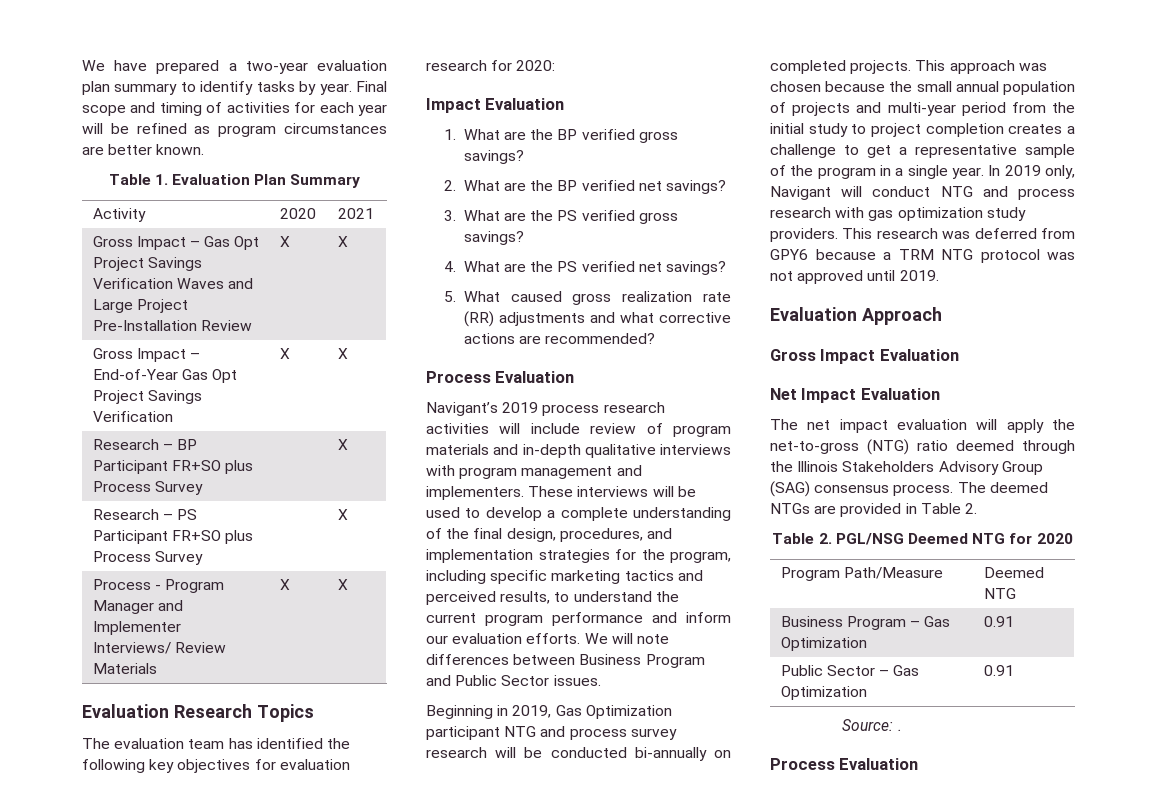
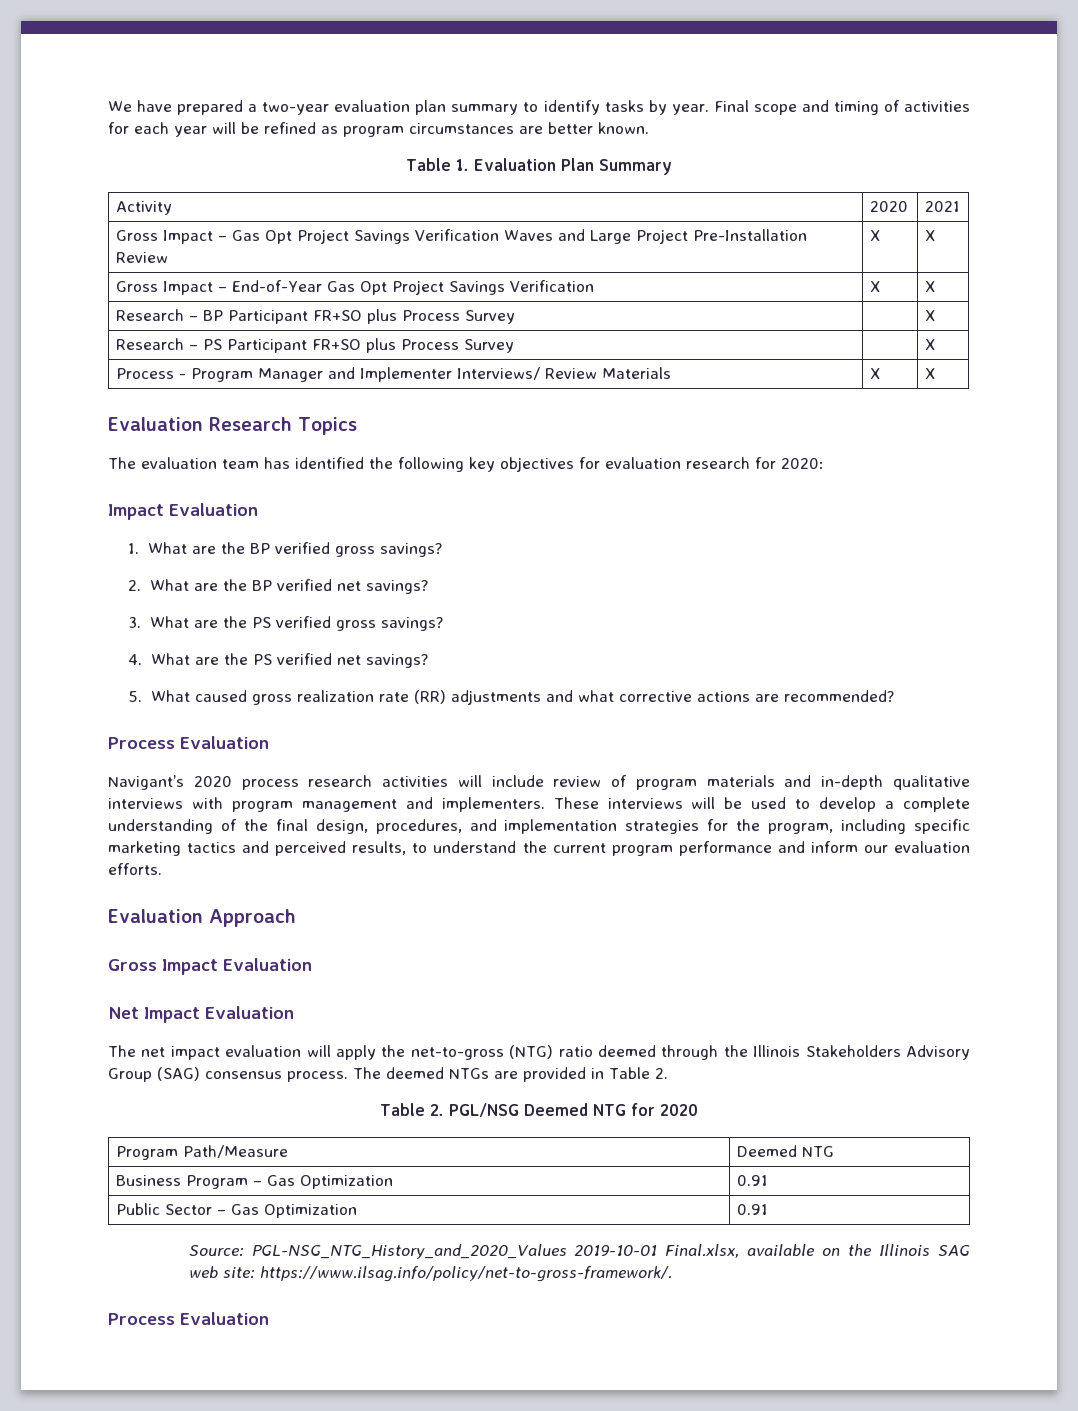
- Navigant’s 2019 process research activities will include review of program materials and in-depth qualitative interviews with program management and implementers.
+ Navigant’s 2020 process research activities will include review of program materials and in-depth qualitative interviews with program management and implementers.
- We will note differences between Business Program and Public Sector issues.
- Beginning in 2019, Gas Optimization participant NTG and process survey research will be conducted bi-annually on completed projects. This approach was chosen because the small annual population of projects and multi-year period from the initial study to project completion creates a challenge to get a representative sample of the program in a single year. In 2019 only, Navigant will conduct NTG and process research with gas optimization study providers. This research was deferred from GPY6 because a TRM NTG protocol was not approved until 2019.
- Source: .
+ Source: PGL-NSG_NTG_History_and_2020_Values 2019-10-01 Final.xlsx, available on the Illinois SAG web site: https://www.ilsag.info/policy/net-to-gross-framework/.

